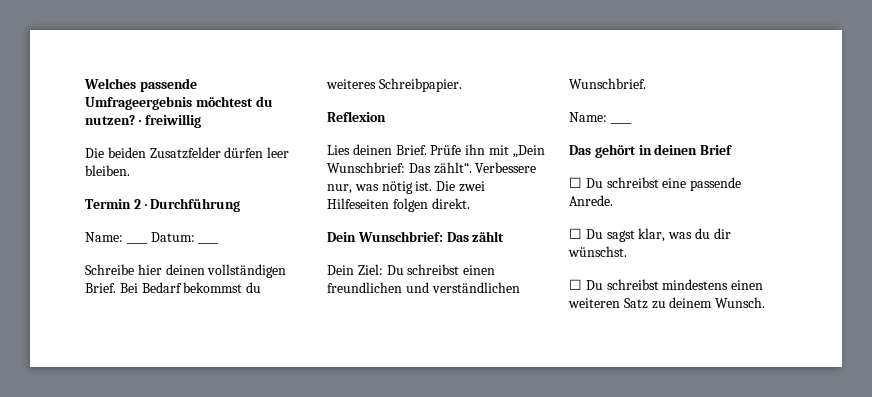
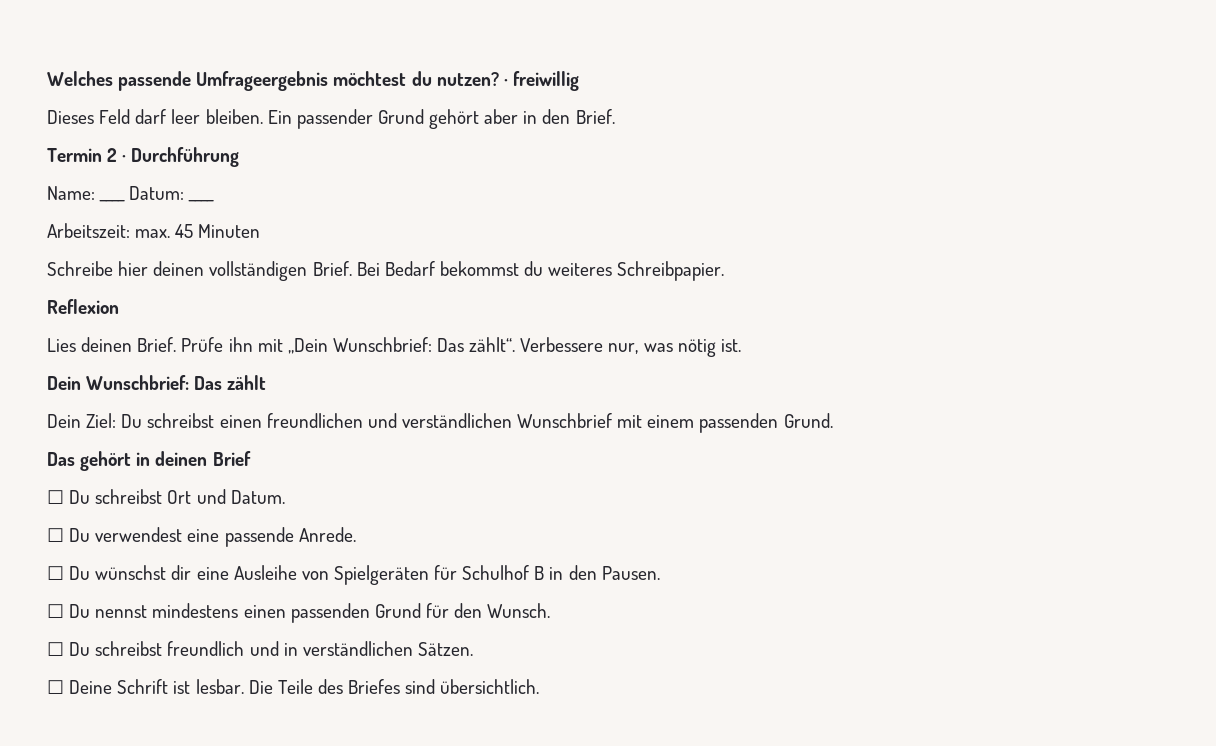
- Die beiden Zusatzfelder dürfen leer bleiben.
+ Dieses Feld darf leer bleiben. Ein passender Grund gehört aber in den Brief.
+ Arbeitszeit: max. 45 Minuten
- Die zwei Hilfeseiten folgen direkt.
- Dein Ziel: Du schreibst einen freundlichen und verständlichen Wunschbrief.
- Name: ____
+ Dein Ziel: Du schreibst einen freundlichen und verständlichen Wunschbrief mit einem passenden Grund.
- ☐ Du schreibst eine passende Anrede.
+ ☐ Du schreibst Ort und Datum.
+ ☐ Du verwendest eine passende Anrede.
- ☐ Du sagst klar, was du dir wünschst.
- ☐ Du schreibst mindestens einen weiteren Satz zu deinem Wunsch.
+ ☐ Du wünschst dir eine Ausleihe von Spielgeräten für Schulhof B in den Pausen.
+ ☐ Du nennst mindestens einen passenden Grund für den Wunsch.
+ ☐ Du schreibst freundlich und in verständlichen Sätzen.
+ ☐ Deine Schrift ist lesbar. Die Teile des Briefes sind übersichtlich.

